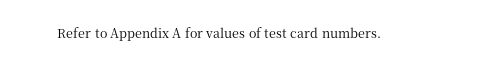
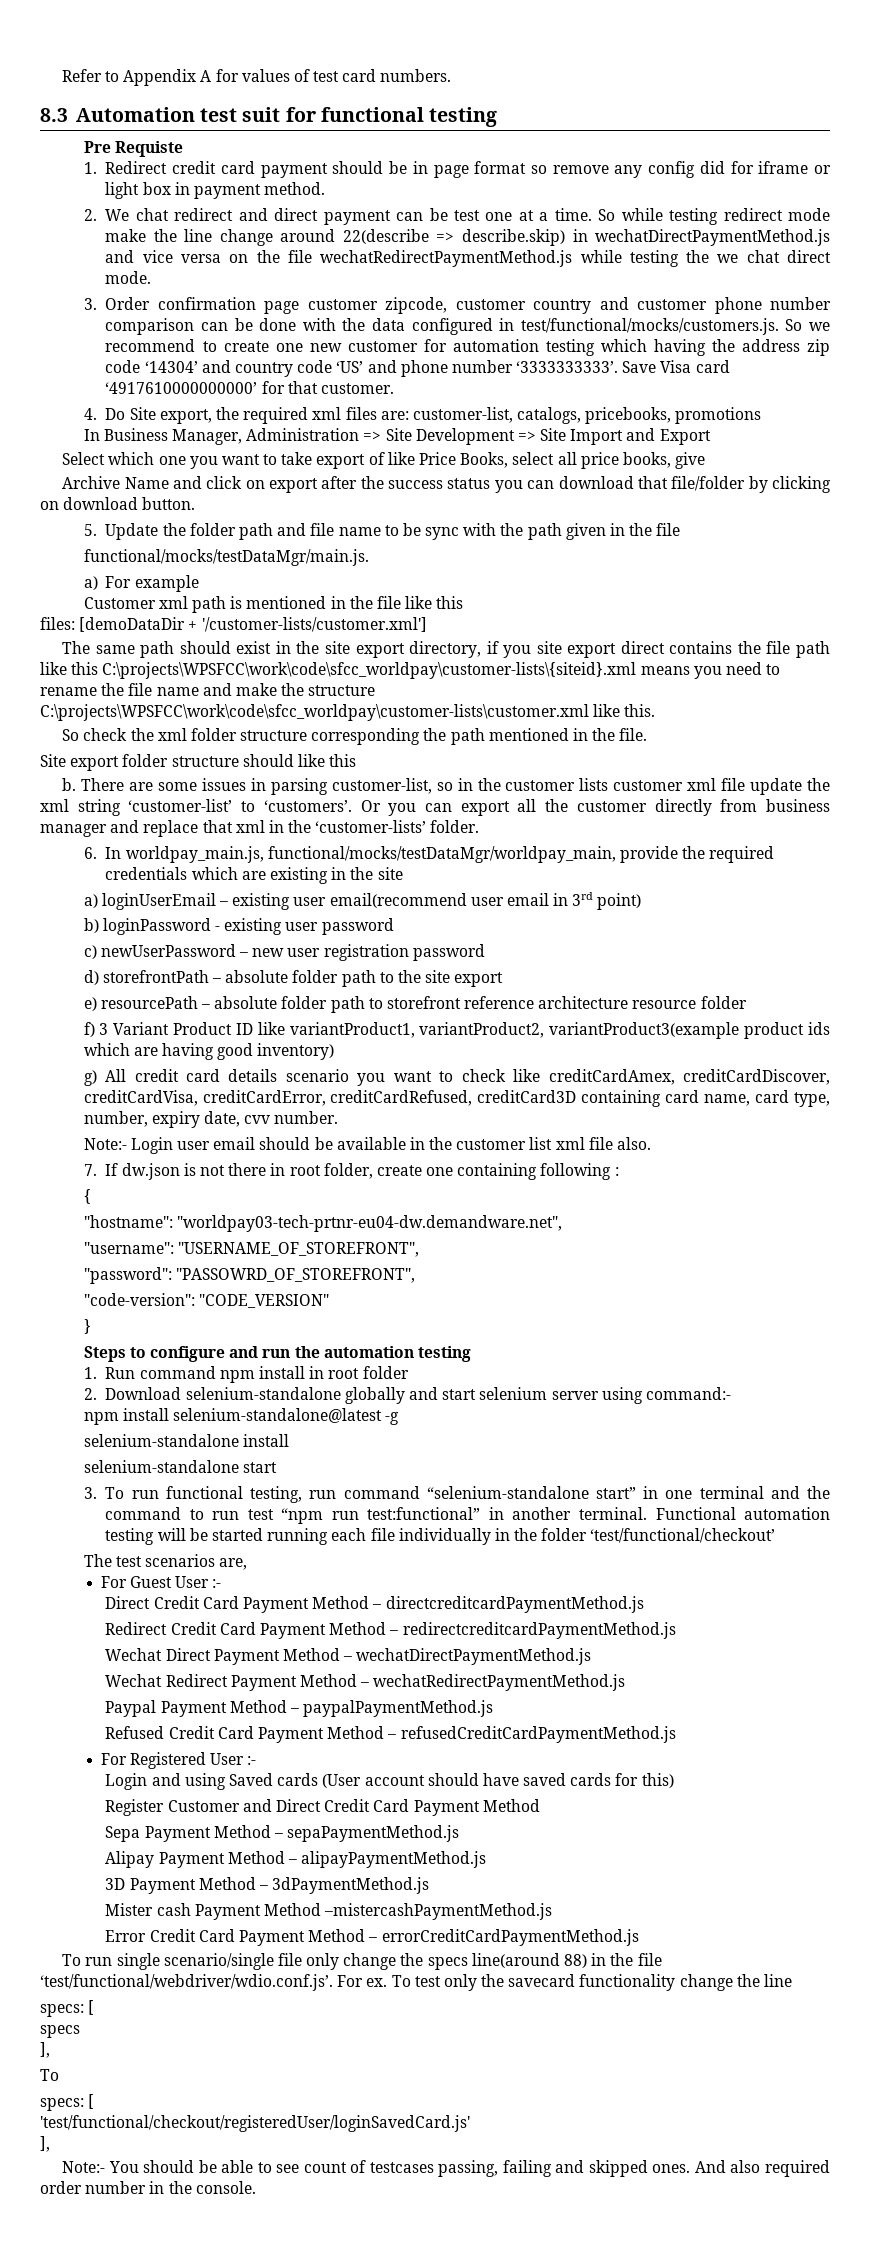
+ 8.3 Automation test suit for functional testing
+ Pre Requiste
+ 1. Redirect credit card payment should be in page format so remove any config did for iframe or light box in payment method.
+ 2. We chat redirect and direct payment can be test one at a time. So while testing redirect mode make the line change around 22(describe => describe.skip) in wechatDirectPaymentMethod.js and vice versa on the file wechatRedirectPaymentMethod.js while testing the we chat direct mode.
+ 3. Order confirmation page customer zipcode, customer country and customer phone number comparison can be done with the data configured in test/functional/mocks/customers.js. So we recommend to create one new customer for automation testing which having the address zip code ‘14304’ and country code ‘US’ and phone number ‘3333333333’. Save Visa card ‘4917610000000000’ for that customer.
+ 4. Do Site export, the required xml files are: customer-list, catalogs, pricebooks, promotions
+ In Business Manager, Administration => Site Development => Site Import and Export
+ Select which one you want to take export of like Price Books, select all price books, give
+ Archive Name and click on export after the success status you can download that file/folder by clicking on download button.
+ 5. Update the folder path and file name to be sync with the path given in the file
+ functional/mocks/testDataMgr/main.js.
+ a) For example
+ Customer xml path is mentioned in the file like this
+ files: [demoDataDir + '/customer-lists/customer.xml']
+ The same path should exist in the site export directory, if you site export direct contains the file path like this C:\projects\WPSFCC\work\code\sfcc_worldpay\customer-lists\{siteid}.xml means you need to rename the file name and make the structure C:\projects\WPSFCC\work\code\sfcc_worldpay\customer-lists\customer.xml like this.
+ So check the xml folder structure corresponding the path mentioned in the file.
+ Site export folder structure should like this
+ b. There are some issues in parsing customer-list, so in the customer lists customer xml file update the xml string ‘customer-list’ to ‘customers’. Or you can export all the customer directly from business manager and replace that xml in the ‘customer-lists’ folder.
+ 6. In worldpay_main.js, functional/mocks/testDataMgr/worldpay_main, provide the required credentials which are existing in the site
+ a) loginUserEmail – existing user email(recommend user email in 3rd point)
+ b) loginPassword - existing user password
+ c) newUserPassword – new user registration password
+ d) storefrontPath – absolute folder path to the site export
+ e) resourcePath – absolute folder path to storefront reference architecture resource folder
+ f) 3 Variant Product ID like variantProduct1, variantProduct2, variantProduct3(example product ids which are having good inventory)
+ g) All credit card details scenario you want to check like creditCardAmex, creditCardDiscover, creditCardVisa, creditCardError, creditCardRefused, creditCard3D containing card name, card type, number, expiry date, cvv number.
+ Note:- Login user email should be available in the customer list xml file also.
+ 7. If dw.json is not there in root folder, create one containing following :
+ {
+ "hostname": "worldpay03-tech-prtnr-eu04-dw.demandware.net",
+ "username": "USERNAME_OF_STOREFRONT",
+ "password": "PASSOWRD_OF_STOREFRONT",
+ "code-version": "CODE_VERSION"
+ }
+ Steps to configure and run the automation testing
+ 1. Run command npm install in root folder
+ 2. Download selenium-standalone globally and start selenium server using command:-
+ npm install selenium-standalone@latest -g
+ selenium-standalone install
+ selenium-standalone start
+ 3. To run functional testing, run command “selenium-standalone start” in one terminal and the command to run test “npm run test:functional” in another terminal. Functional automation testing will be started running each file individually in the folder ‘test/functional/checkout’
+ The test scenarios are,
+ For Guest User :-
+ Direct Credit Card Payment Method – directcreditcardPaymentMethod.js
+ Redirect Credit Card Payment Method – redirectcreditcardPaymentMethod.js
+ Wechat Direct Payment Method – wechatDirectPaymentMethod.js
+ Wechat Redirect Payment Method – wechatRedirectPaymentMethod.js
+ Paypal Payment Method – paypalPaymentMethod.js
+ Refused Credit Card Payment Method – refusedCreditCardPaymentMethod.js
+ For Registered User :-
+ Login and using Saved cards (User account should have saved cards for this)
+ Register Customer and Direct Credit Card Payment Method
+ Sepa Payment Method – sepaPaymentMethod.js
+ Alipay Payment Method – alipayPaymentMethod.js
+ 3D Payment Method – 3dPaymentMethod.js
+ Mister cash Payment Method –mistercashPaymentMethod.js
+ Error Credit Card Payment Method – errorCreditCardPaymentMethod.js
+ To run single scenario/single file only change the specs line(around 88) in the file ‘test/functional/webdriver/wdio.conf.js’. For ex. To test only the savecard functionality change the line
+ specs: [
+ specs
+ ],
+ To
+ specs: [
+ 'test/functional/checkout/registeredUser/loginSavedCard.js'
+ ],
+ Note:- You should be able to see count of testcases passing, failing and skipped ones. And also required order number in the console.

